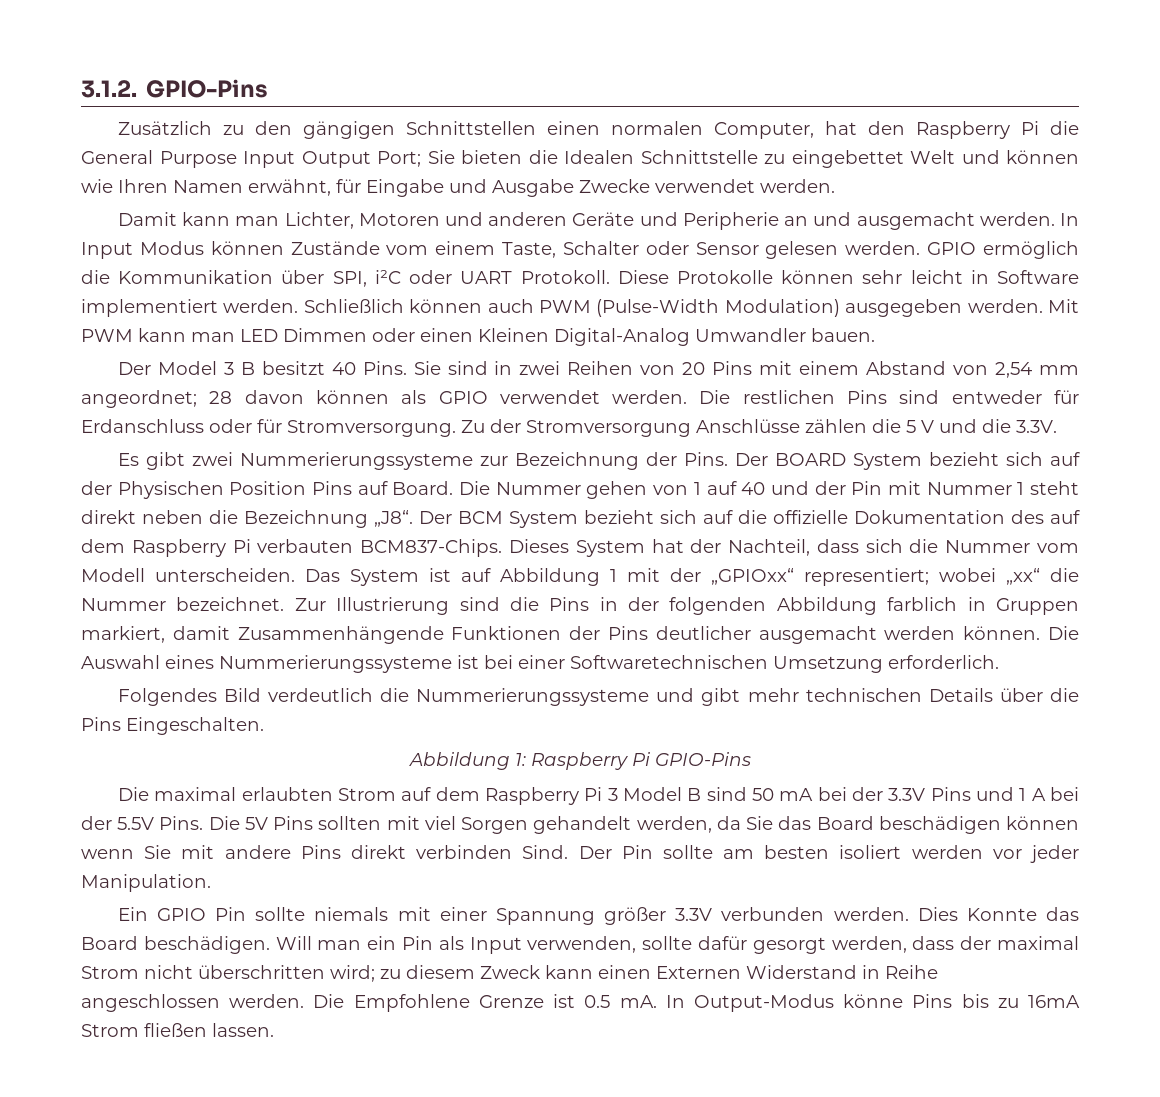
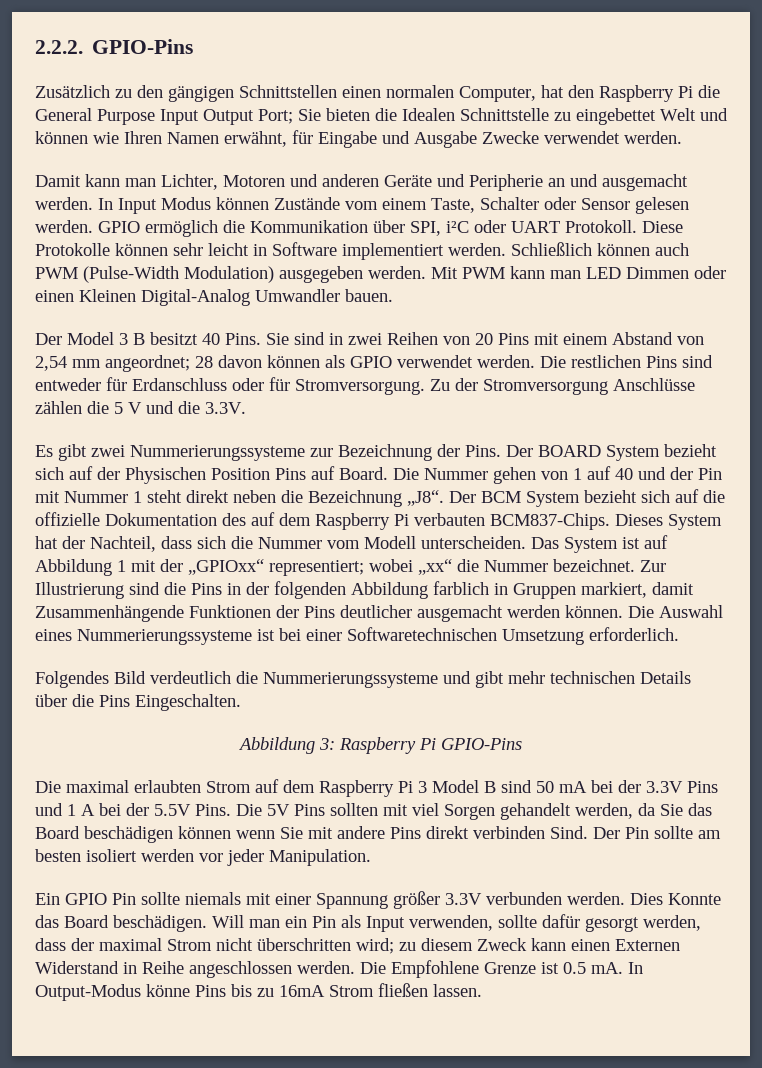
- 3.1.2. GPIO-Pins
+ 2.2.2. GPIO-Pins
- Abbildung 1: Raspberry Pi GPIO-Pins
+ Abbildung 3: Raspberry Pi GPIO-Pins

